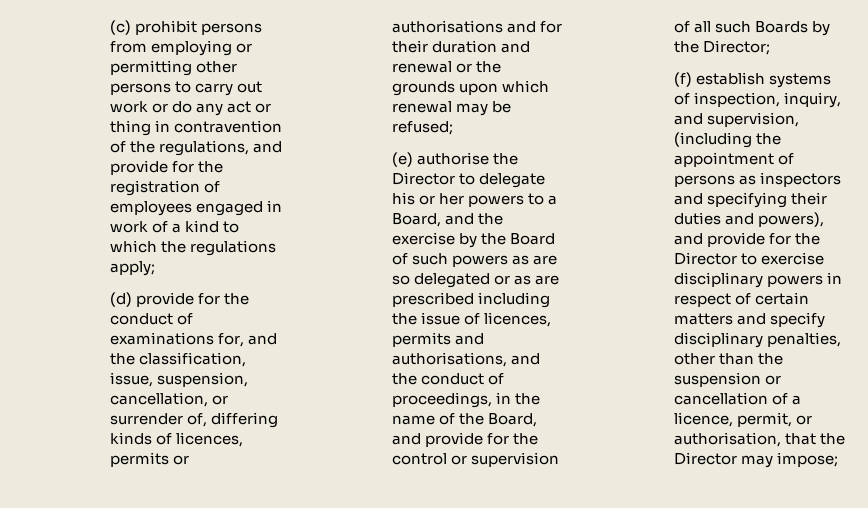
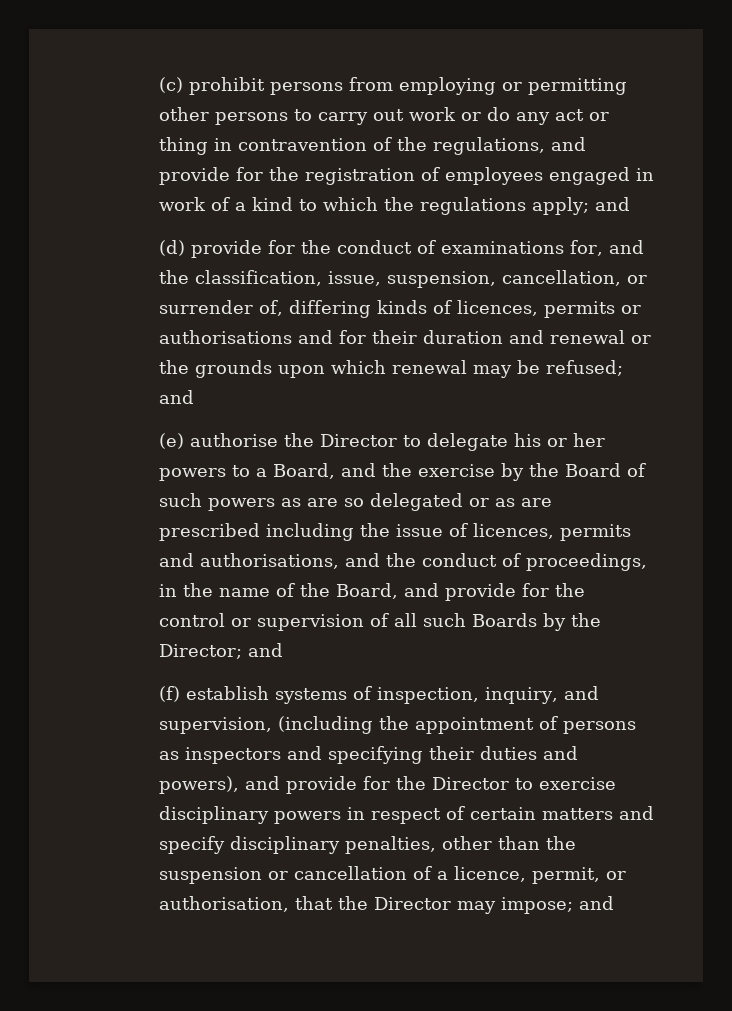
- (c) prohibit persons from employing or permitting other persons to carry out work or do any act or thing in contravention of the regulations, and provide for the registration of employees engaged in work of a kind to which the regulations apply;
+ (c) prohibit persons from employing or permitting other persons to carry out work or do any act or thing in contravention of the regulations, and provide for the registration of employees engaged in work of a kind to which the regulations apply; and
- (d) provide for the conduct of examinations for, and the classification, issue, suspension, cancellation, or surrender of, differing kinds of licences, permits or authorisations and for their duration and renewal or the grounds upon which renewal may be refused;
+ (d) provide for the conduct of examinations for, and the classification, issue, suspension, cancellation, or surrender of, differing kinds of licences, permits or authorisations and for their duration and renewal or the grounds upon which renewal may be refused; and
- (e) authorise the Director to delegate his or her powers to a Board, and the exercise by the Board of such powers as are so delegated or as are prescribed including the issue of licences, permits and authorisations, and the conduct of proceedings, in the name of the Board, and provide for the control or supervision of all such Boards by the Director;
+ (e) authorise the Director to delegate his or her powers to a Board, and the exercise by the Board of such powers as are so delegated or as are prescribed including the issue of licences, permits and authorisations, and the conduct of proceedings, in the name of the Board, and provide for the control or supervision of all such Boards by the Director; and
- (f) establish systems of inspection, inquiry, and supervision, (including the appointment of persons as inspectors and specifying their duties and powers), and provide for the Director to exercise disciplinary powers in respect of certain matters and specify disciplinary penalties, other than the suspension or cancellation of a licence, permit, or authorisation, that the Director may impose;
+ (f) establish systems of inspection, inquiry, and supervision, (including the appointment of persons as inspectors and specifying their duties and powers), and provide for the Director to exercise disciplinary powers in respect of certain matters and specify disciplinary penalties, other than the suspension or cancellation of a licence, permit, or authorisation, that the Director may impose; and

